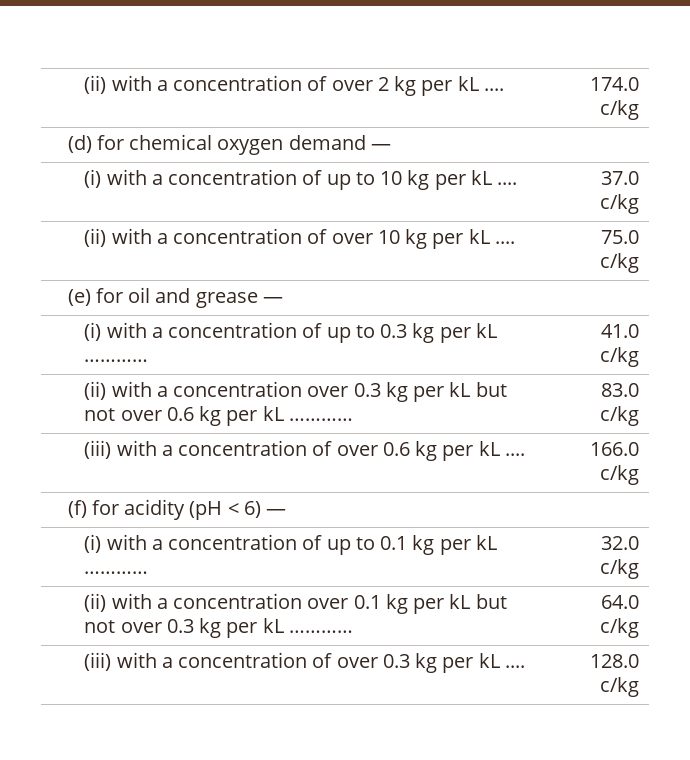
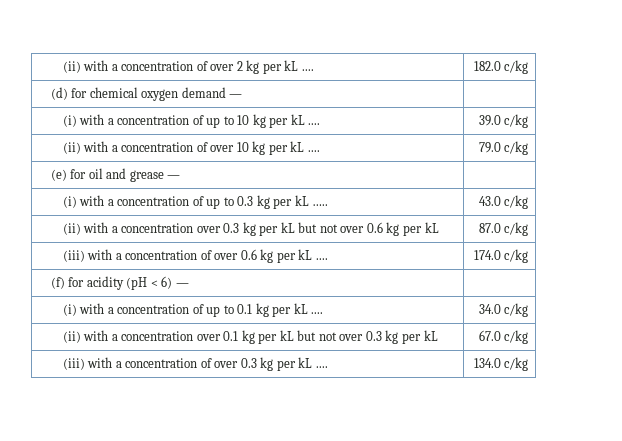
- (ii) with a concentration of over 2 kg per kL .... | 174.0 c/kg
+ (ii) with a concentration of over 2 kg per kL .... | 182.0 c/kg
- (i) with a concentration of up to 10 kg per kL .... | 37.0 c/kg
+ (i) with a concentration of up to 10 kg per kL .... | 39.0 c/kg
- (ii) with a concentration of over 10 kg per kL .... | 75.0 c/kg
+ (ii) with a concentration of over 10 kg per kL .... | 79.0 c/kg
- (i) with a concentration of up to 0.3 kg per kL ………… | 41.0 c/kg
+ (i) with a concentration of up to 0.3 kg per kL ….. | 43.0 c/kg
- (ii) with a concentration over 0.3 kg per kL but not over 0.6 kg per kL ………… | 83.0 c/kg
+ (ii) with a concentration over 0.3 kg per kL but not over 0.6 kg per kL | 87.0 c/kg
- (iii) with a concentration of over 0.6 kg per kL .... | 166.0 c/kg
+ (iii) with a concentration of over 0.6 kg per kL .... | 174.0 c/kg
- (i) with a concentration of up to 0.1 kg per kL ………… | 32.0 c/kg
+ (i) with a concentration of up to 0.1 kg per kL .... | 34.0 c/kg
- (ii) with a concentration over 0.1 kg per kL but not over 0.3 kg per kL ………… | 64.0 c/kg
+ (ii) with a concentration over 0.1 kg per kL but not over 0.3 kg per kL | 67.0 c/kg
- (iii) with a concentration of over 0.3 kg per kL .... | 128.0 c/kg
+ (iii) with a concentration of over 0.3 kg per kL .... | 134.0 c/kg

